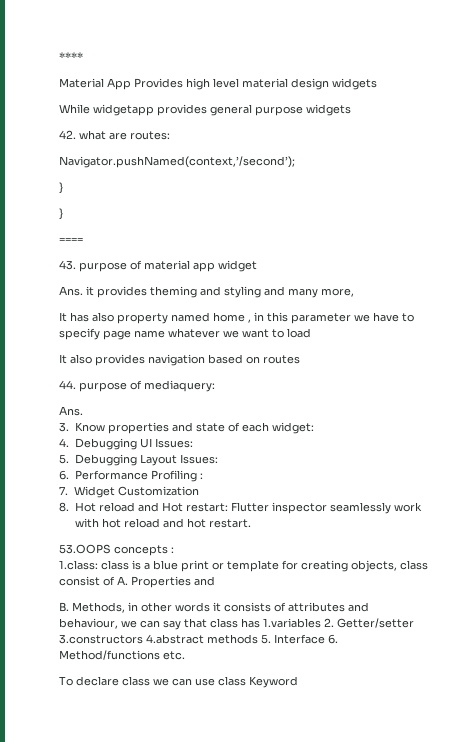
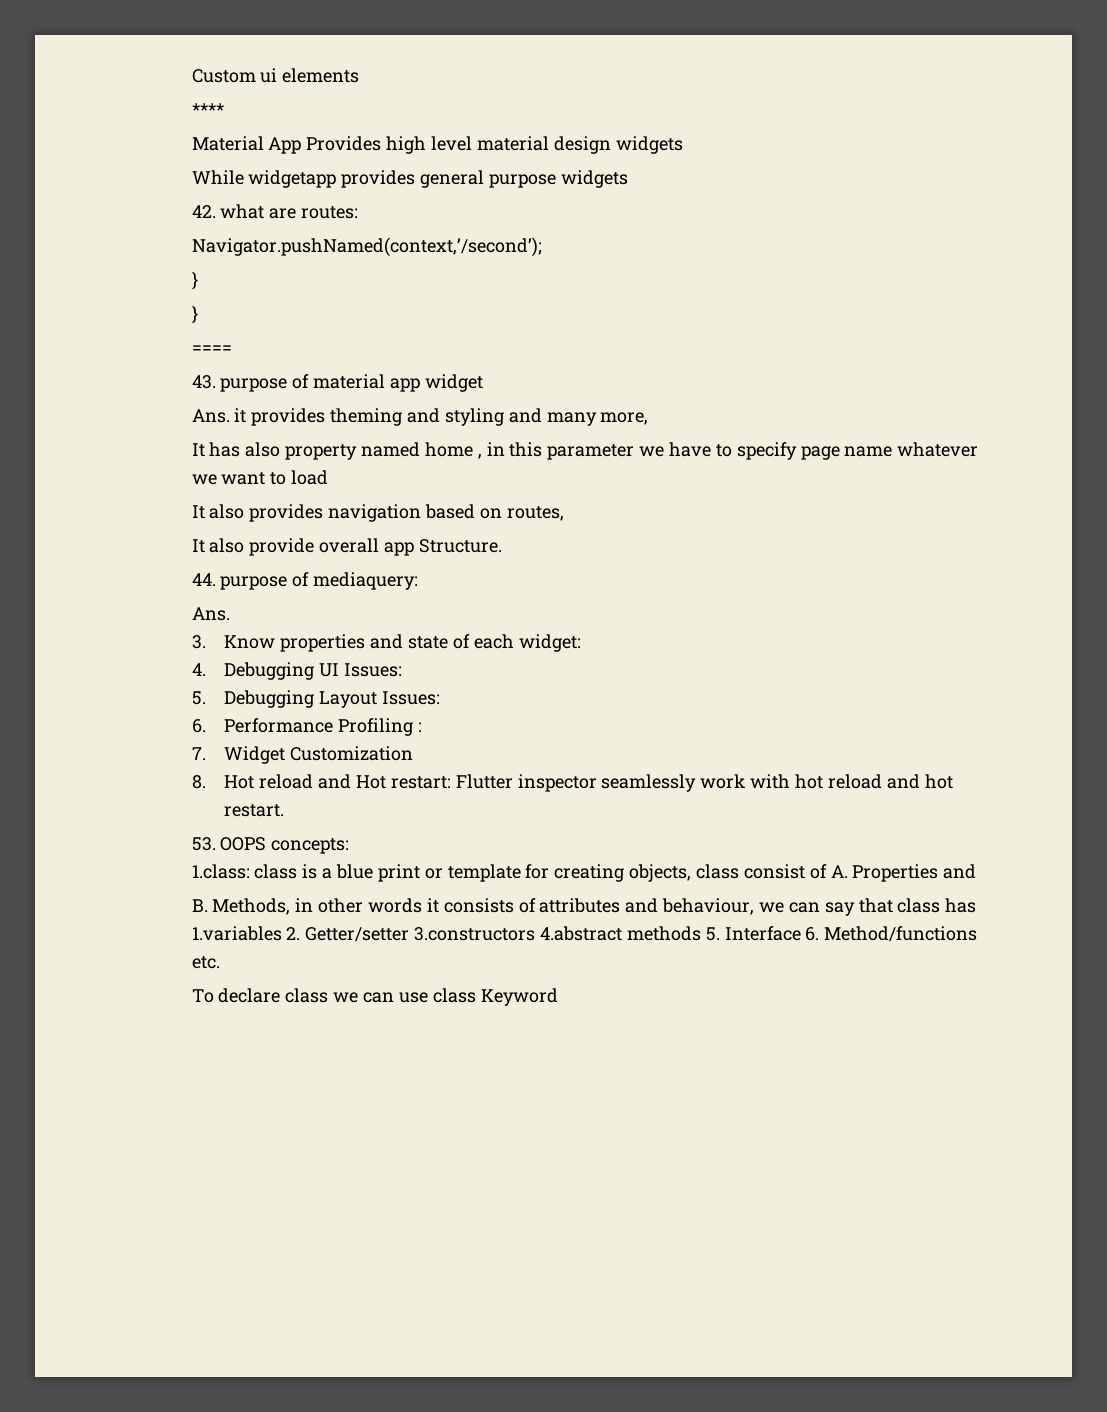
+ Custom ui elements
- It also provides navigation based on routes
+ It also provides navigation based on routes,
+ It also provide overall app Structure.
- 53.OOPS concepts :
+ 53. OOPS concepts:

